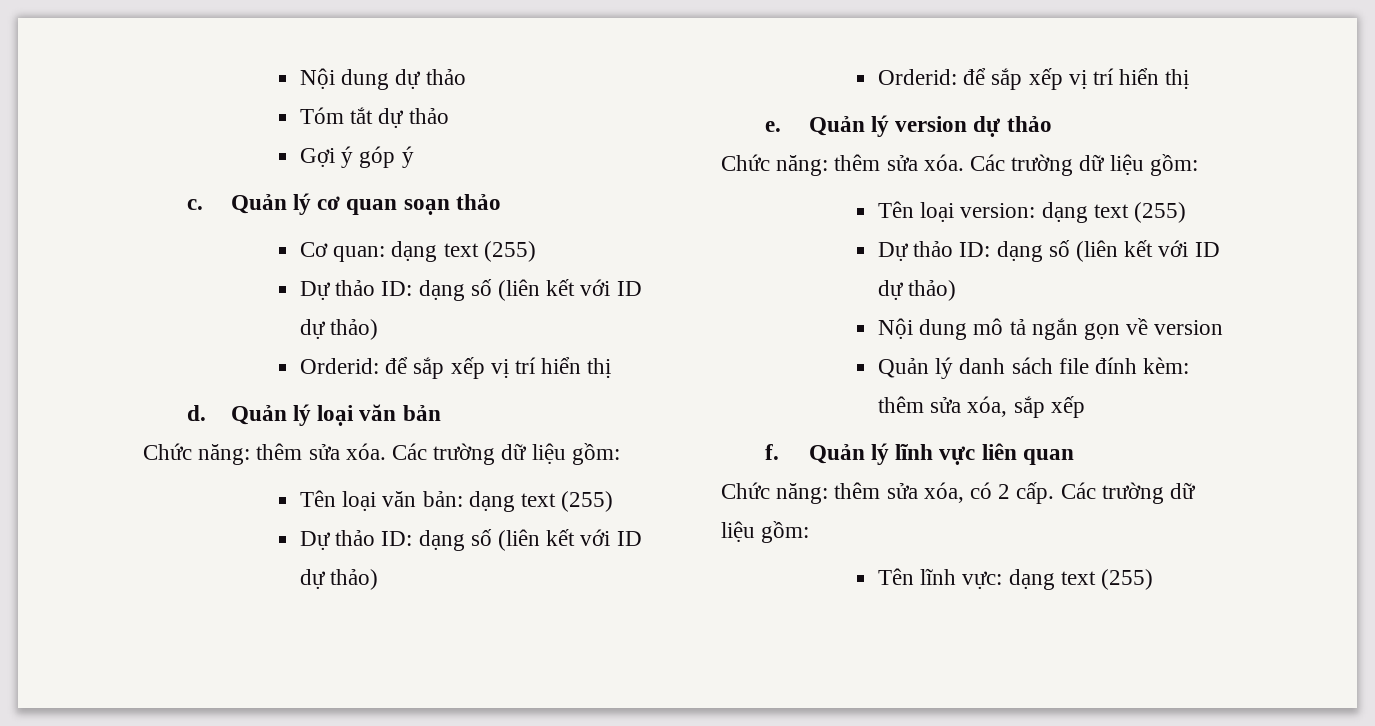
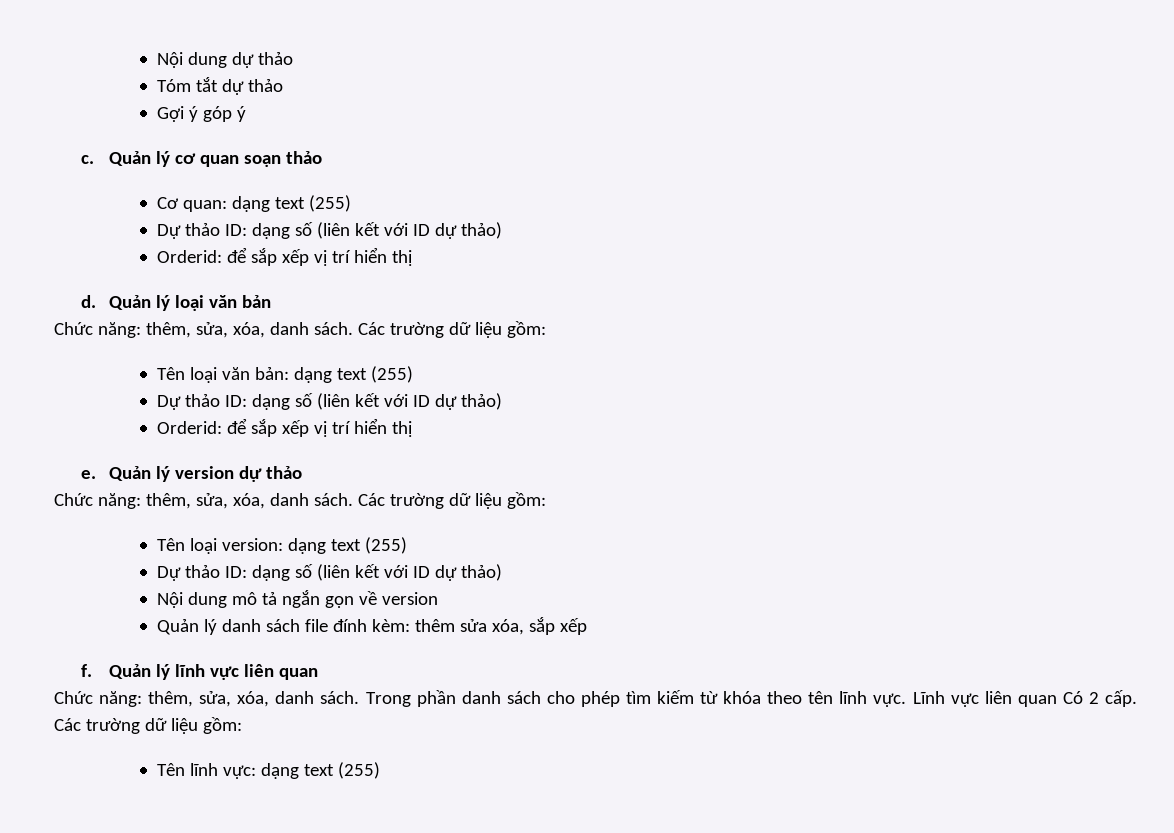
  Quản lý loại văn bản
- Chức năng: thêm sửa xóa.
+ Chức năng: thêm, sửa, xóa, danh sách.
  Quản lý version dự thảo
- Chức năng: thêm sửa xóa.
+ Chức năng: thêm, sửa, xóa, danh sách.
- Chức năng: thêm sửa xóa, có 2 cấp.
+ Chức năng: thêm, sửa, xóa, danh sách. Trong phần danh sách cho phép tìm kiếm từ khóa theo tên lĩnh vực. Lĩnh vực liên quan Có 2 cấp.

